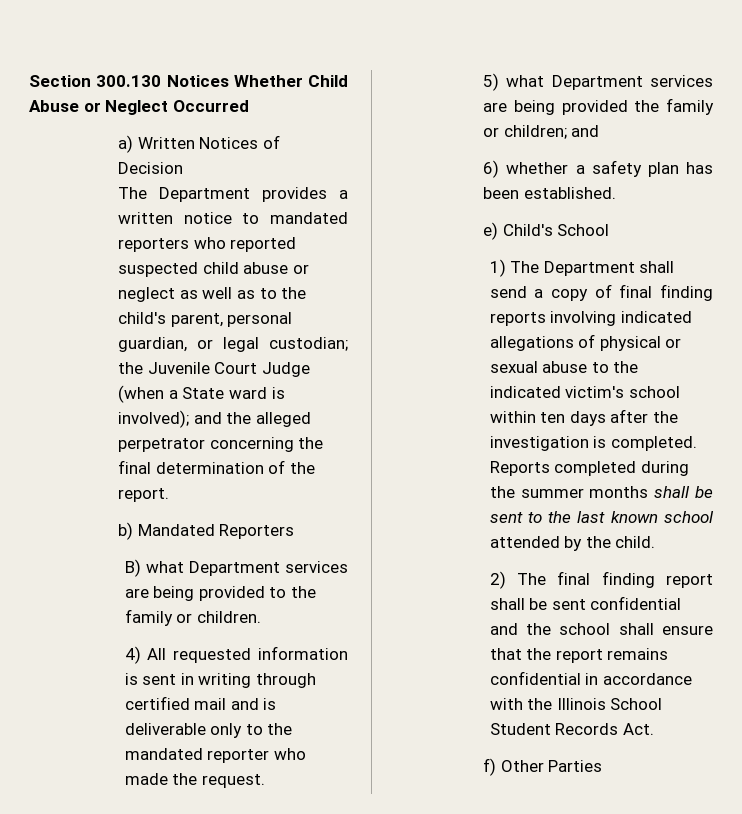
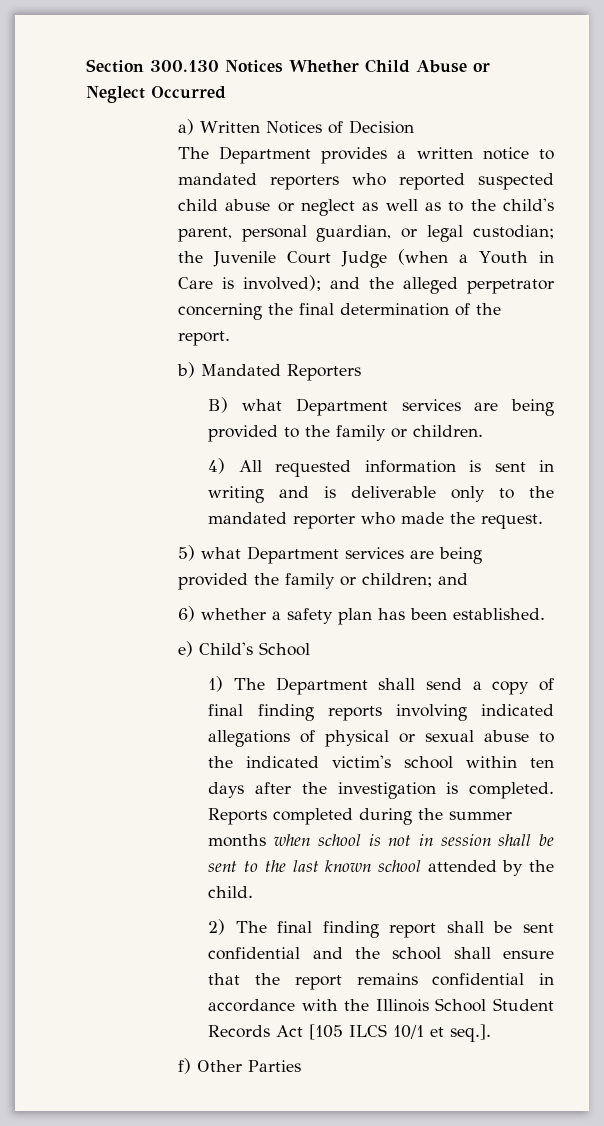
- The Department provides a written notice to mandated reporters who reported suspected child abuse or neglect as well as to the child's parent, personal guardian, or legal custodian; the Juvenile Court Judge (when a State ward is involved); and the alleged perpetrator concerning the final determination of the report.
+ The Department provides a written notice to mandated reporters who reported suspected child abuse or neglect as well as to the child's parent, personal guardian, or legal custodian; the Juvenile Court Judge (when a Youth in Care is involved); and the alleged perpetrator concerning the final determination of the report.
- 4) All requested information is sent in writing through certified mail and is deliverable only to the mandated reporter who made the request.
+ 4) All requested information is sent in writing and is deliverable only to the mandated reporter who made the request.
- Reports completed during the summer months shall be sent to the last known school attended by the child.
+ Reports completed during the summer months when school is not in session shall be sent to the last known school attended by the child.
- 2) The final finding report shall be sent confidential and the school shall ensure that the report remains confidential in accordance with the Illinois School Student Records Act.
+ 2) The final finding report shall be sent confidential and the school shall ensure that the report remains confidential in accordance with the Illinois School Student Records Act [105 ILCS 10/1 et seq.].

